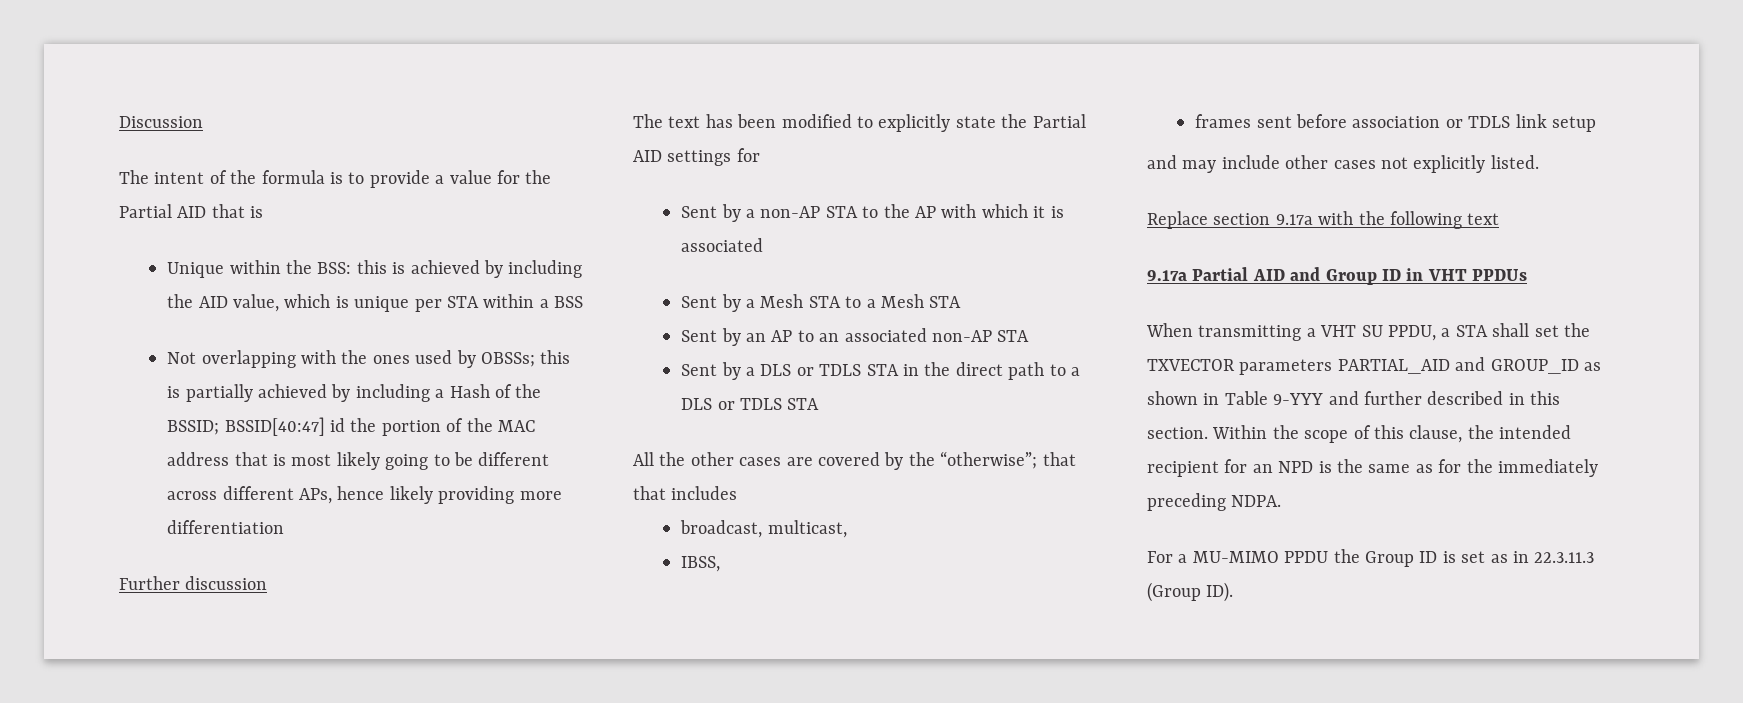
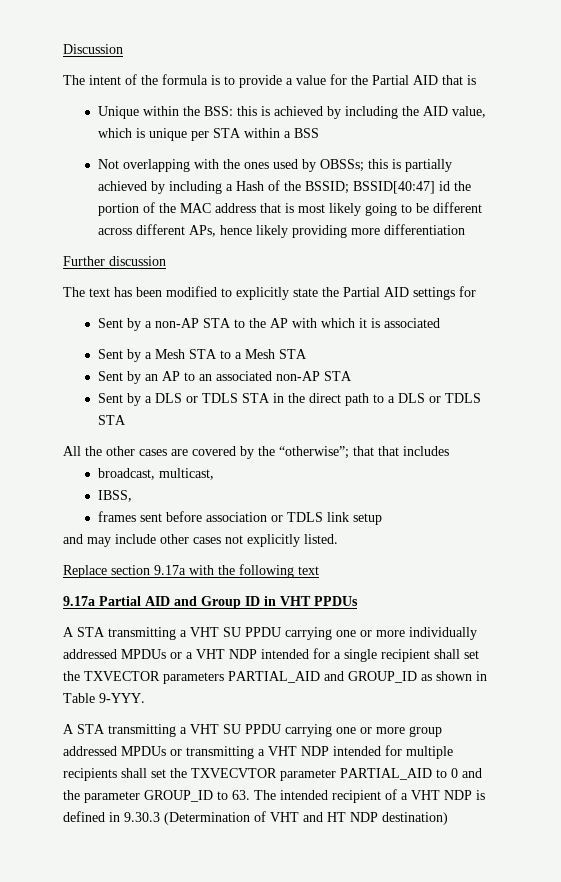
- When transmitting a VHT SU PPDU, a STA shall set the TXVECTOR parameters PARTIAL_AID and GROUP_ID as shown in Table 9-YYY and further described in this section. Within the scope of this clause, the intended recipient for an NPD is the same as for the immediately preceding NDPA.
- For a MU-MIMO PPDU the Group ID is set as in 22.3.11.3 (Group ID).
+ A STA transmitting a VHT SU PPDU carrying one or more individually addressed MPDUs or a VHT NDP intended for a single recipient shall set the TXVECTOR parameters PARTIAL_AID and GROUP_ID as shown in Table 9-YYY.
+ A STA transmitting a VHT SU PPDU carrying one or more group addressed MPDUs or transmitting a VHT NDP intended for multiple recipients shall set the TXVECVTOR parameter PARTIAL_AID to 0 and the parameter GROUP_ID to 63. The intended recipient of a VHT NDP is defined in 9.30.3 (Determination of VHT and HT NDP destination)

